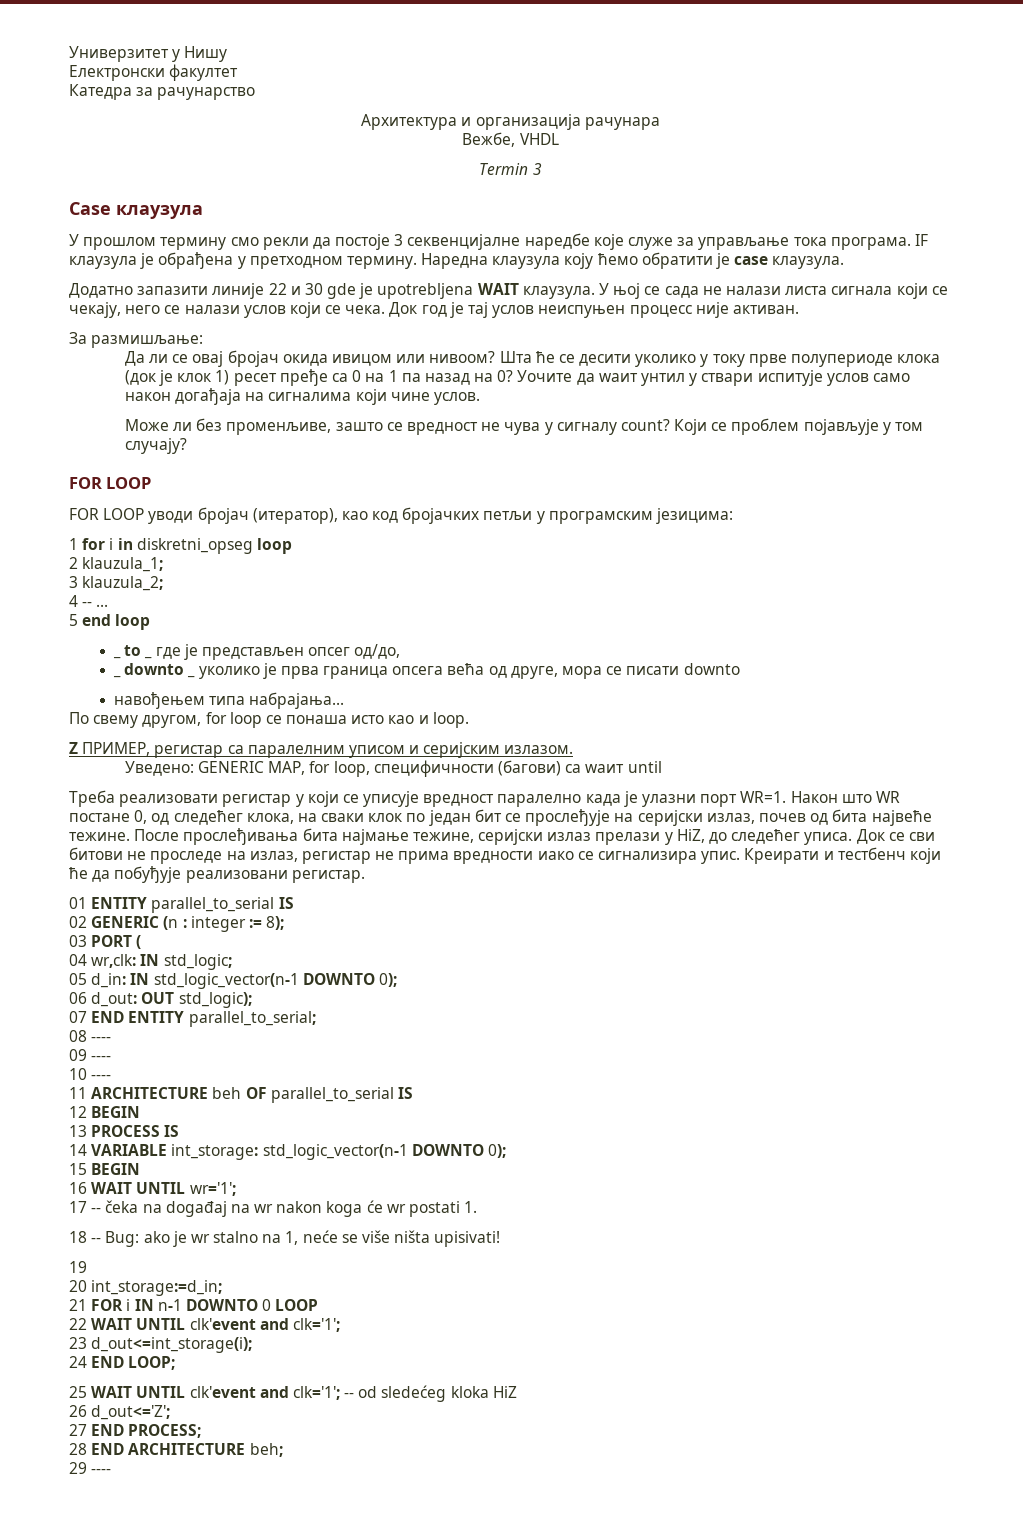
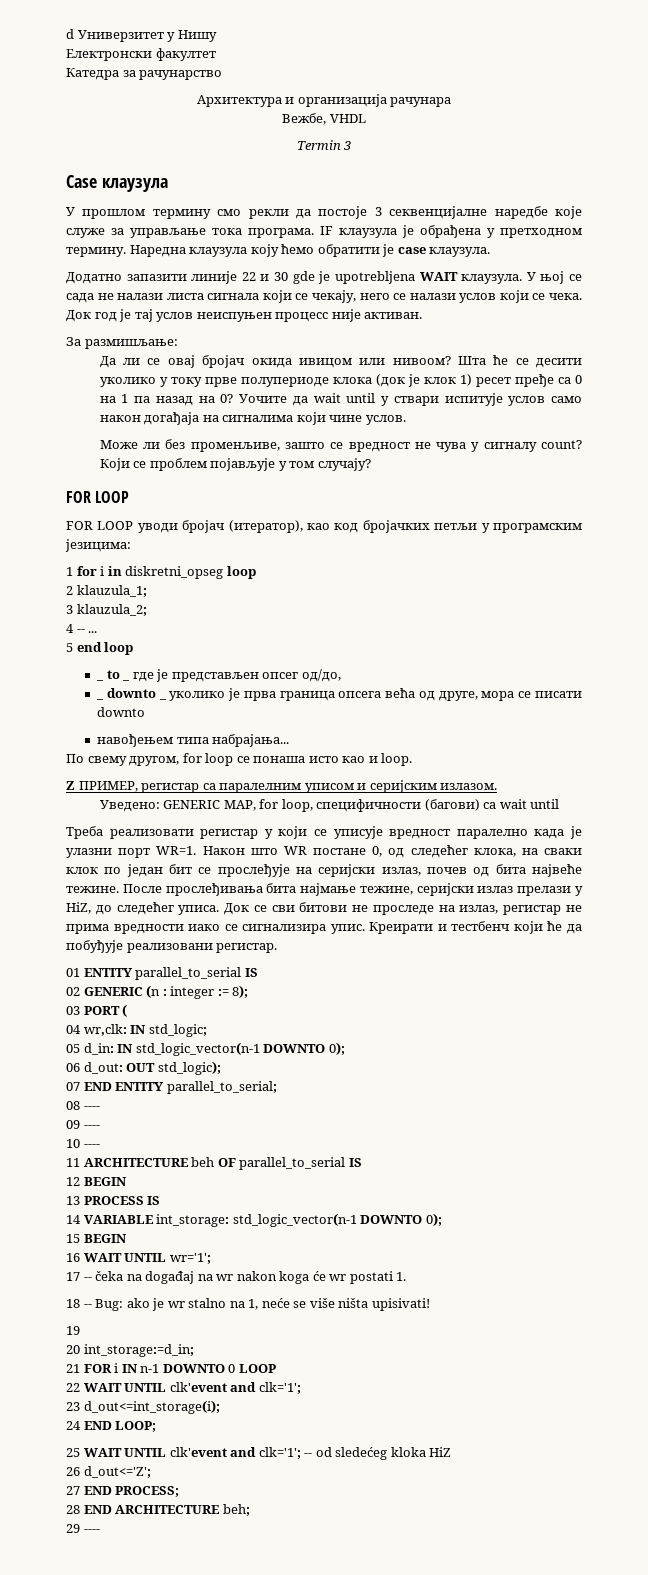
- Универзитет у Нишу
+ d Универзитет у Нишу
- Уочите да wаит унтил у ствари испитује услов само након догађаја на сигналима који чине услов.
+ Уочите да wait until у ствари испитује услов само након догађаја на сигналима који чине услов.
- Уведено: GENERIC MAP, for loop, специфичности (багови) са wаит until
+ Уведено: GENERIC MAP, for loop, специфичности (багови) са wait until

